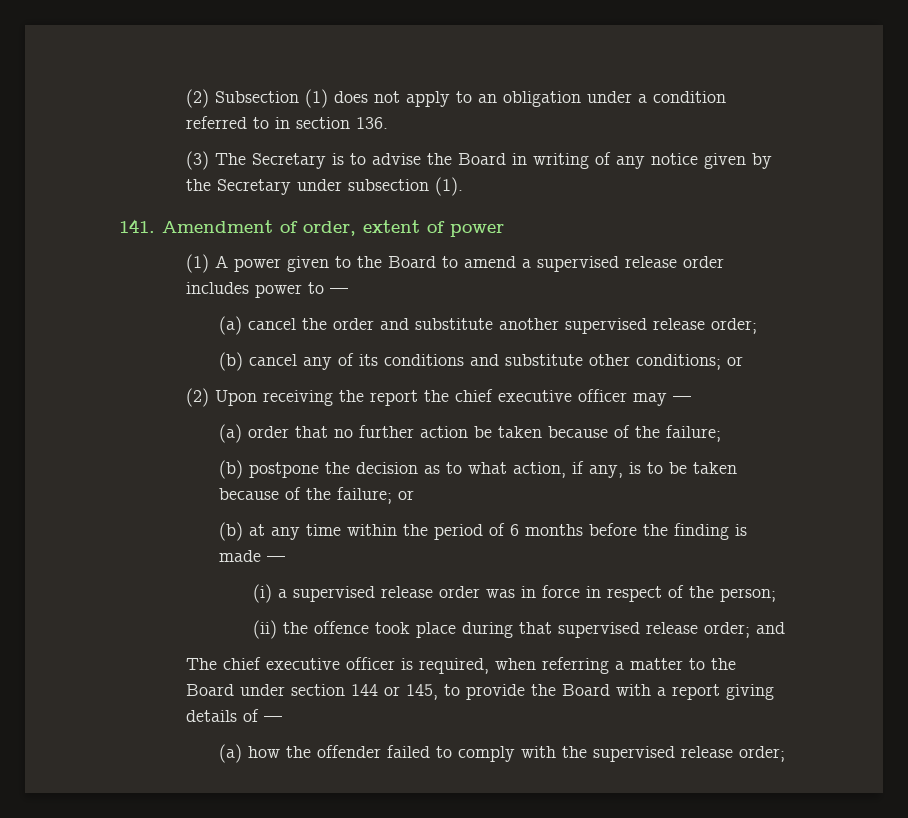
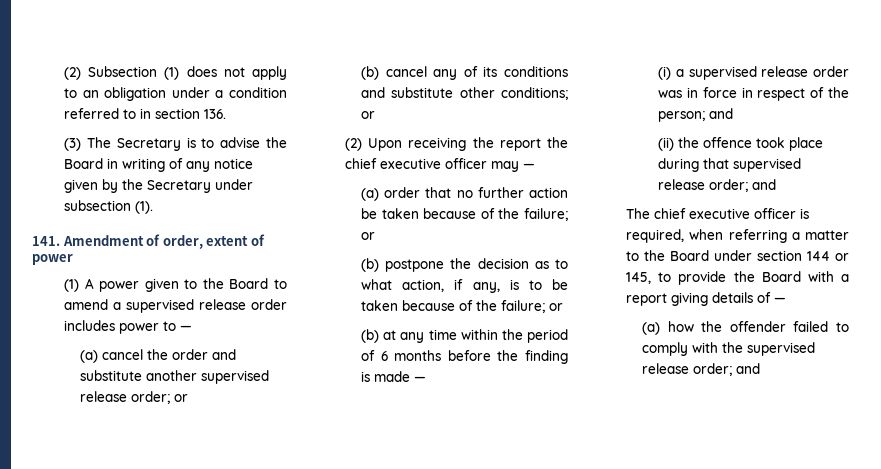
- (a) cancel the order and substitute another supervised release order;
+ (a) cancel the order and substitute another supervised release order; or
- (a) order that no further action be taken because of the failure;
+ (a) order that no further action be taken because of the failure; or
- (i) a supervised release order was in force in respect of the person;
+ (i) a supervised release order was in force in respect of the person; and
- (a) how the offender failed to comply with the supervised release order;
+ (a) how the offender failed to comply with the supervised release order; and

